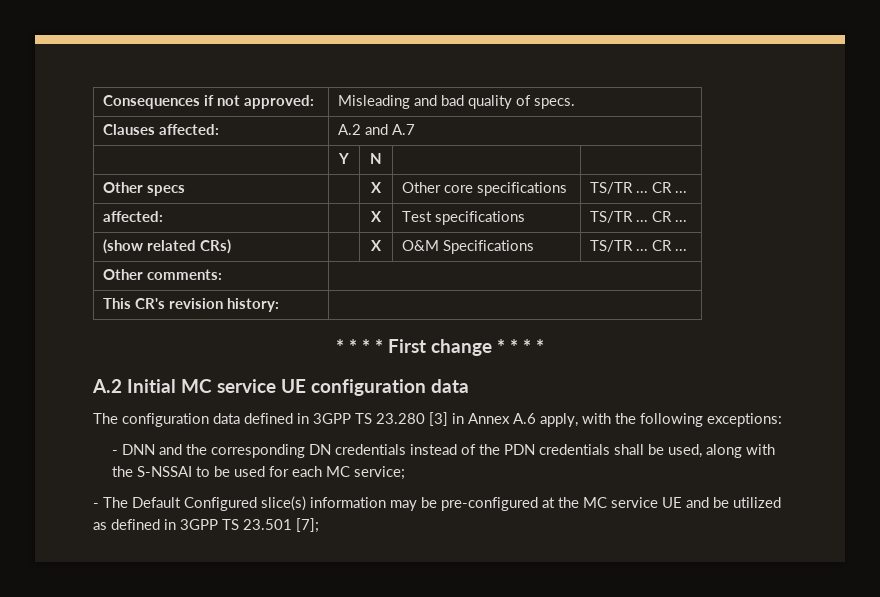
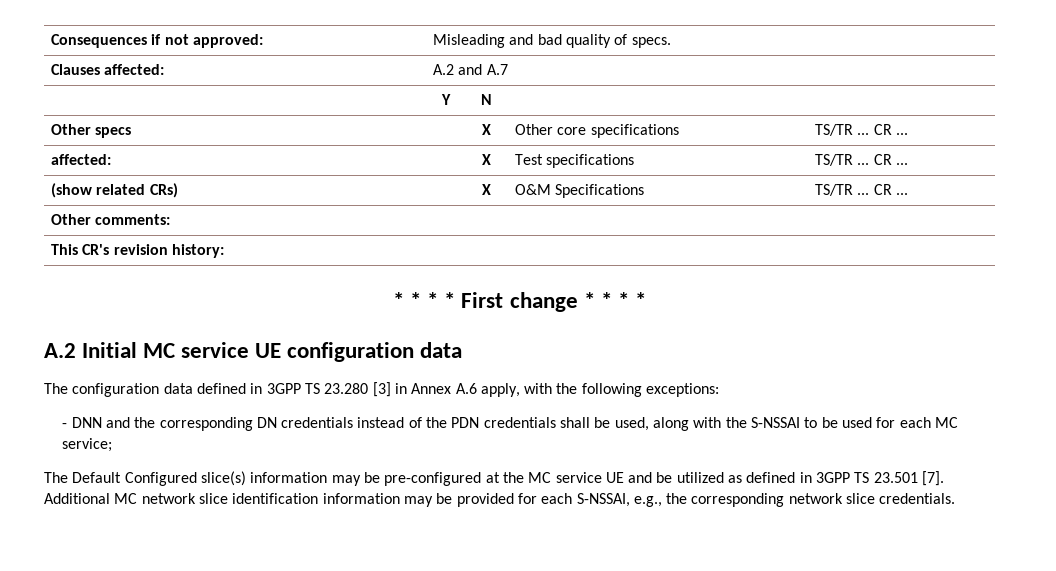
- - The Default Configured slice(s) information may be pre-configured at the MC service UE and be utilized as defined in 3GPP TS 23.501 [7];
+ The Default Configured slice(s) information may be pre-configured at the MC service UE and be utilized as defined in 3GPP TS 23.501 [7]. Additional MC network slice identification information may be provided for each S-NSSAI, e.g., the corresponding network slice credentials.

